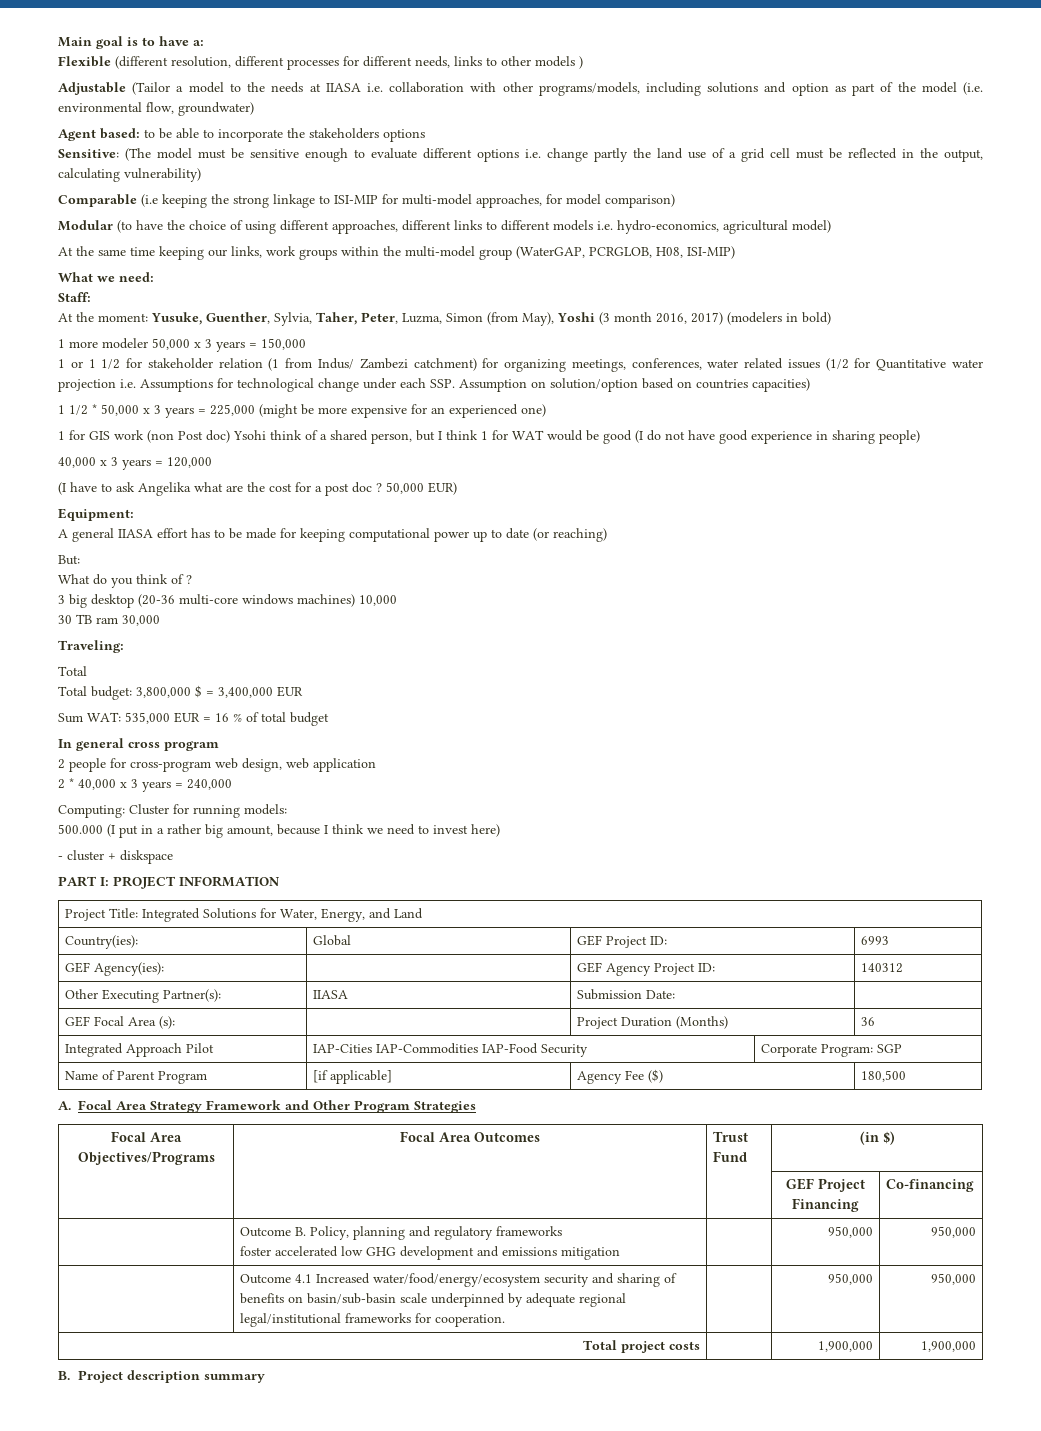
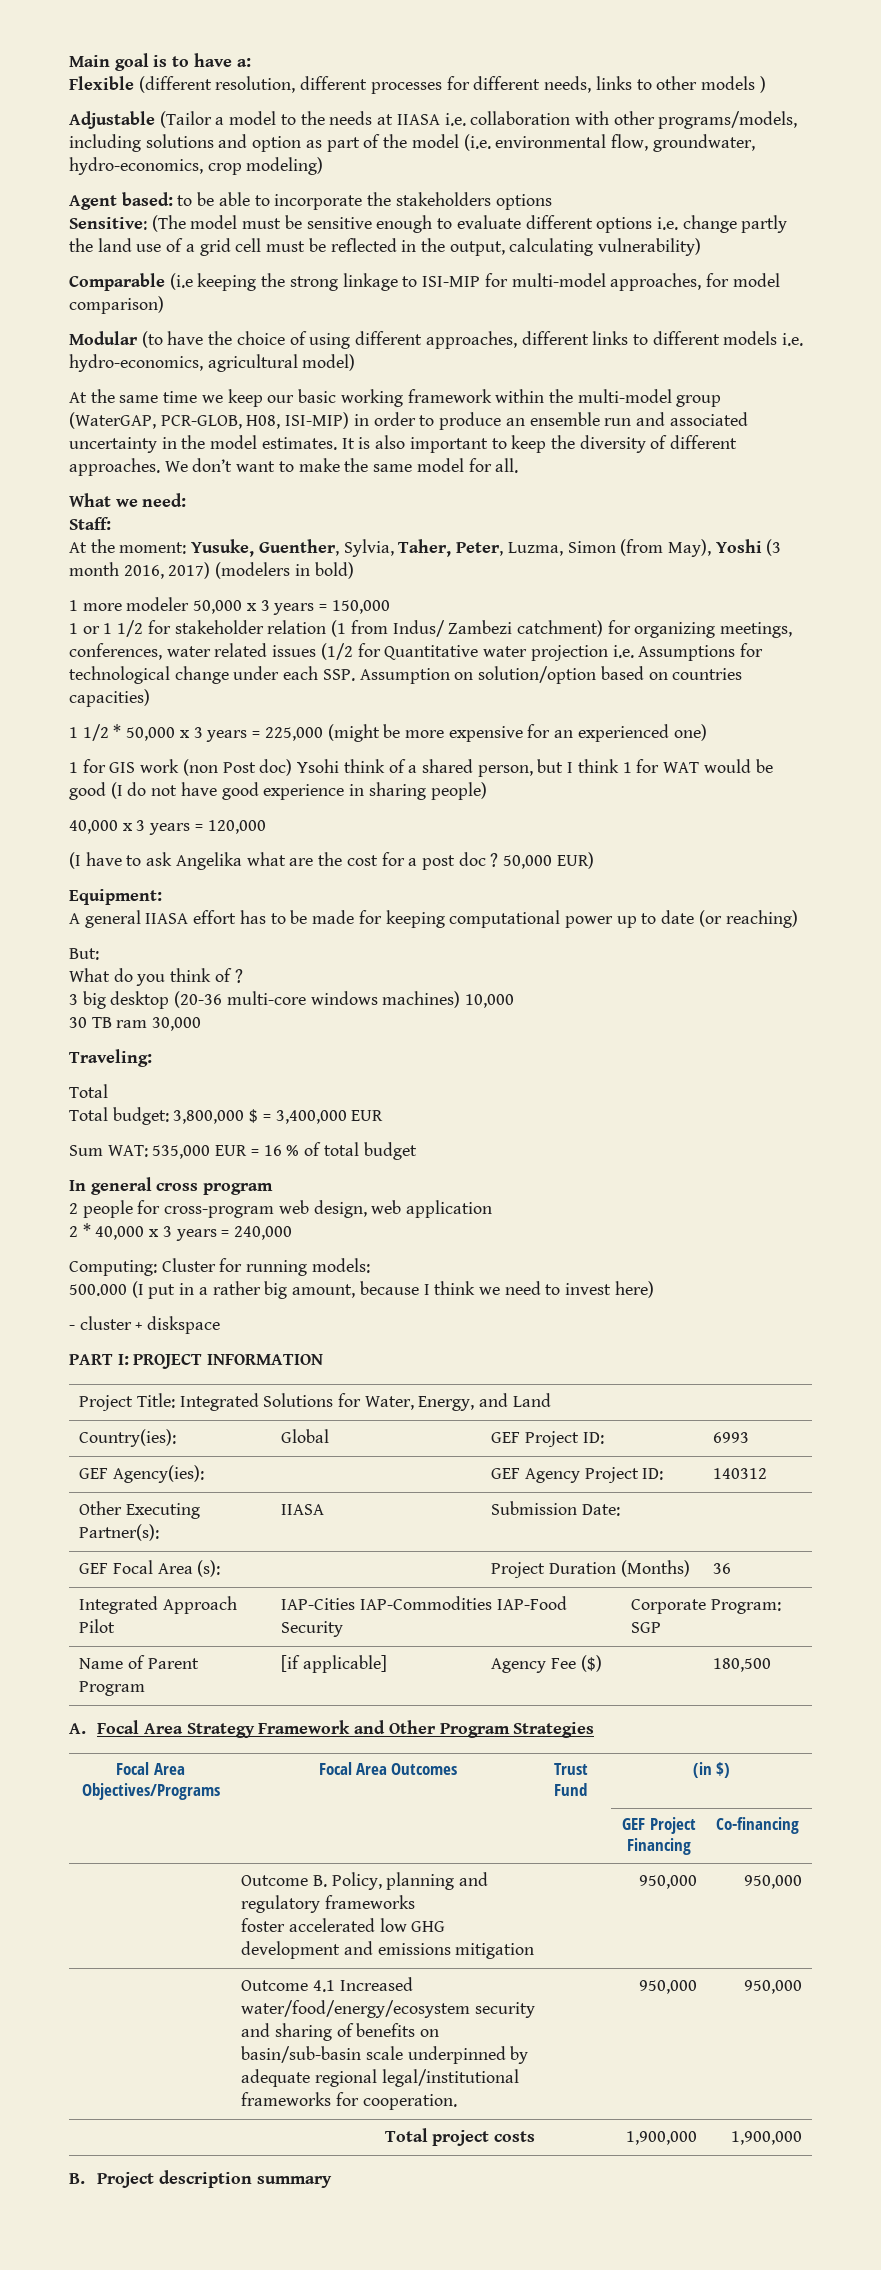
- Adjustable (Tailor a model to the needs at IIASA i.e. collaboration with other programs/models, including solutions and option as part of the model (i.e. environmental flow, groundwater)
+ Adjustable (Tailor a model to the needs at IIASA i.e. collaboration with other programs/models, including solutions and option as part of the model (i.e. environmental flow, groundwater, hydro-economics, crop modeling)
- At the same time keeping our links, work groups within the multi-model group (WaterGAP, PCRGLOB, H08, ISI-MIP)
+ At the same time we keep our basic working framework within the multi-model group (WaterGAP, PCR-GLOB, H08, ISI-MIP) in order to produce an ensemble run and associated uncertainty in the model estimates. It is also important to keep the diversity of different approaches. We don’t want to make the same model for all.

